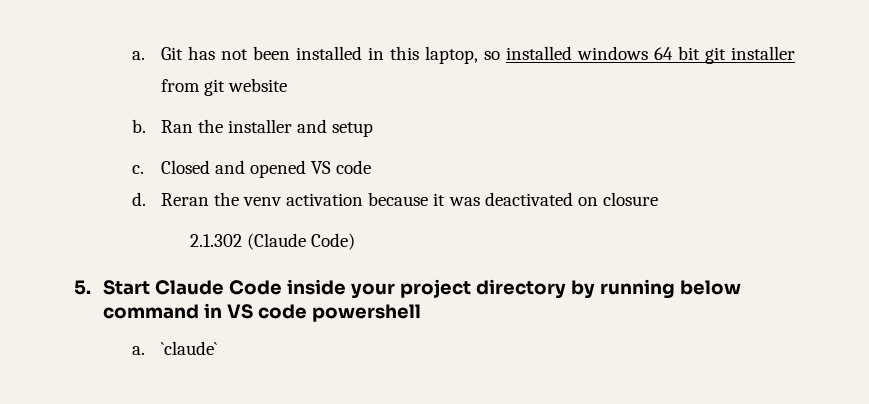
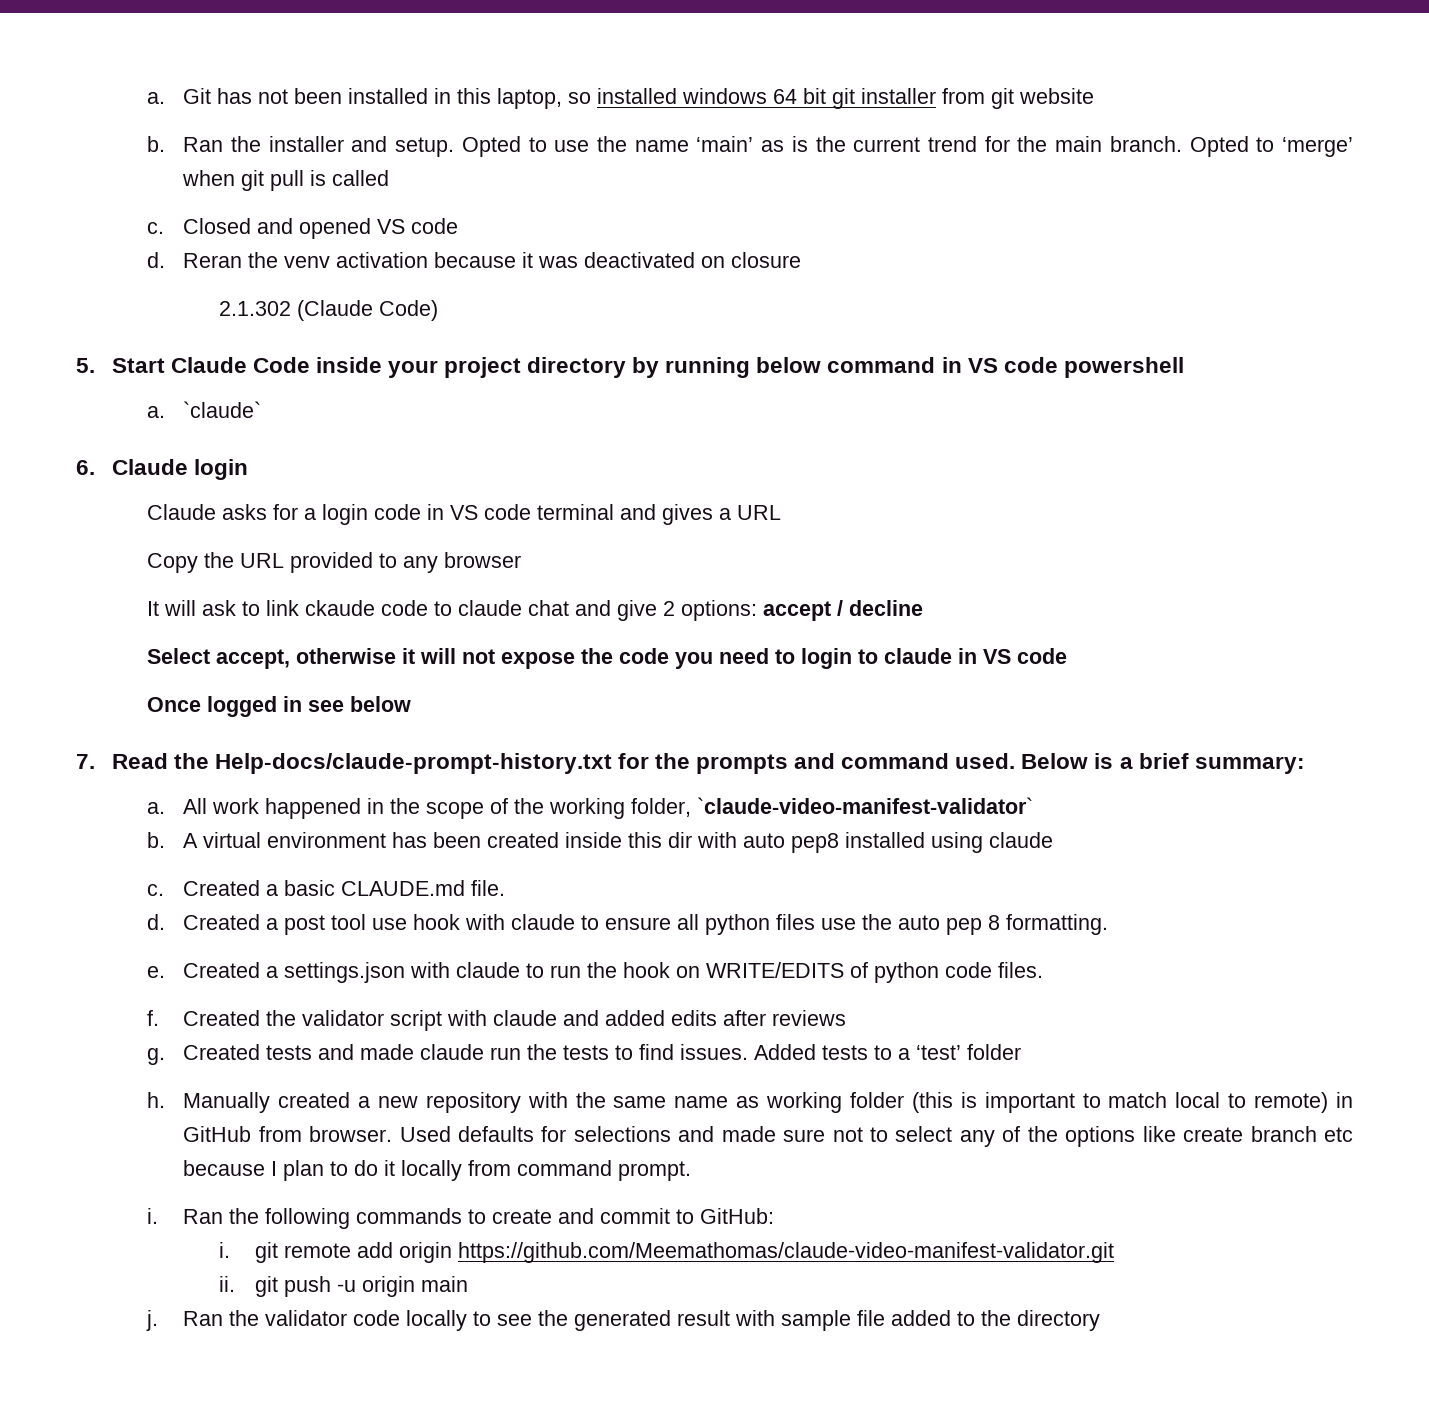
- Ran the installer and setup
+ Ran the installer and setup. Opted to use the name ‘main’ as is the current trend for the main branch. Opted to ‘merge’ when git pull is called
+ 6. Claude login
+ Claude asks for a login code in VS code terminal and gives a URL
+ Copy the URL provided to any browser
+ It will ask to link ckaude code to claude chat and give 2 options: accept / decline
+ Select accept, otherwise it will not expose the code you need to login to claude in VS code
+ Once logged in see below
+ 7. Read the Help-docs/claude-prompt-history.txt for the prompts and command used. Below is a brief summary:
+ a. All work happened in the scope of the working folder, `claude-video-manifest-validator`
+ b. A virtual environment has been created inside this dir with auto pep8 installed using claude
+ c. Created a basic CLAUDE.md file.
+ d. Created a post tool use hook with claude to ensure all python files use the auto pep 8 formatting.
+ e. Created a settings.json with claude to run the hook on WRITE/EDITS of python code files.
+ f. Created the validator script with claude and added edits after reviews
+ g. Created tests and made claude run the tests to find issues. Added tests to a ‘test’ folder
+ h. Manually created a new repository with the same name as working folder (this is important to match local to remote) in GitHub from browser. Used defaults for selections and made sure not to select any of the options like create branch etc because I plan to do it locally from command prompt.
+ i. Ran the following commands to create and commit to GitHub:
+ i. git remote add origin https://github.com/Meemathomas/claude-video-manifest-validator.git
+ ii. git push -u origin main
+ j. Ran the validator code locally to see the generated result with sample file added to the directory

